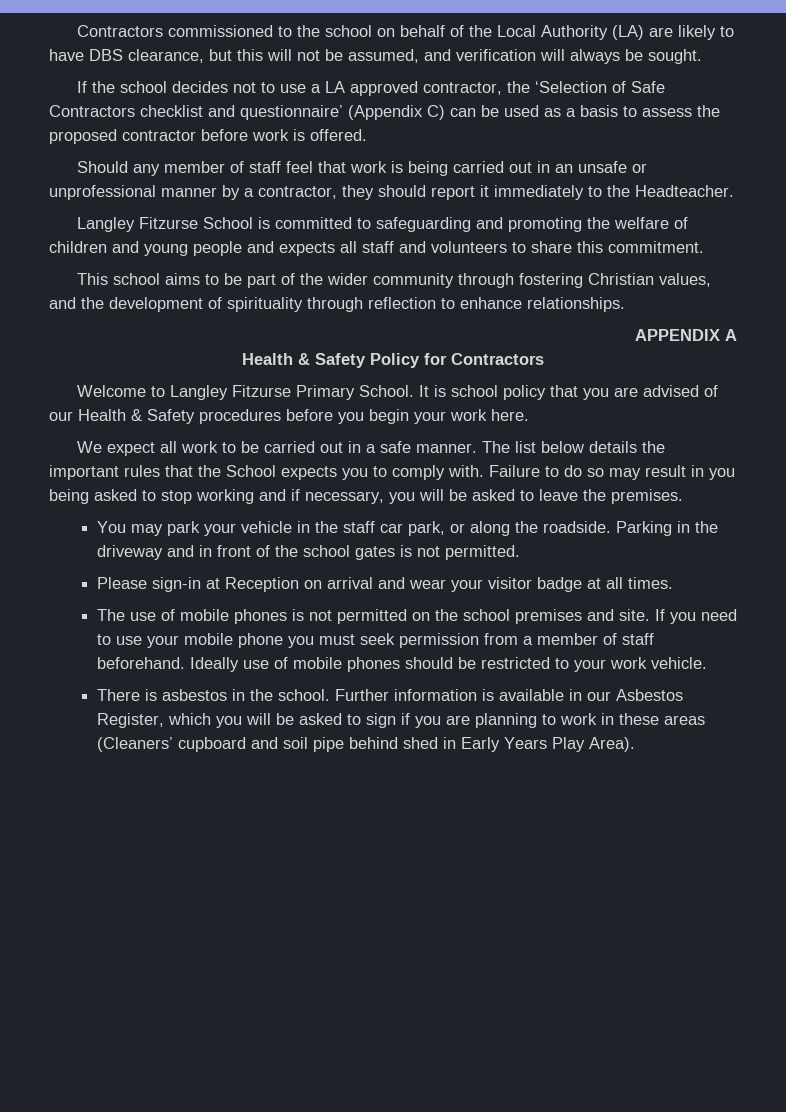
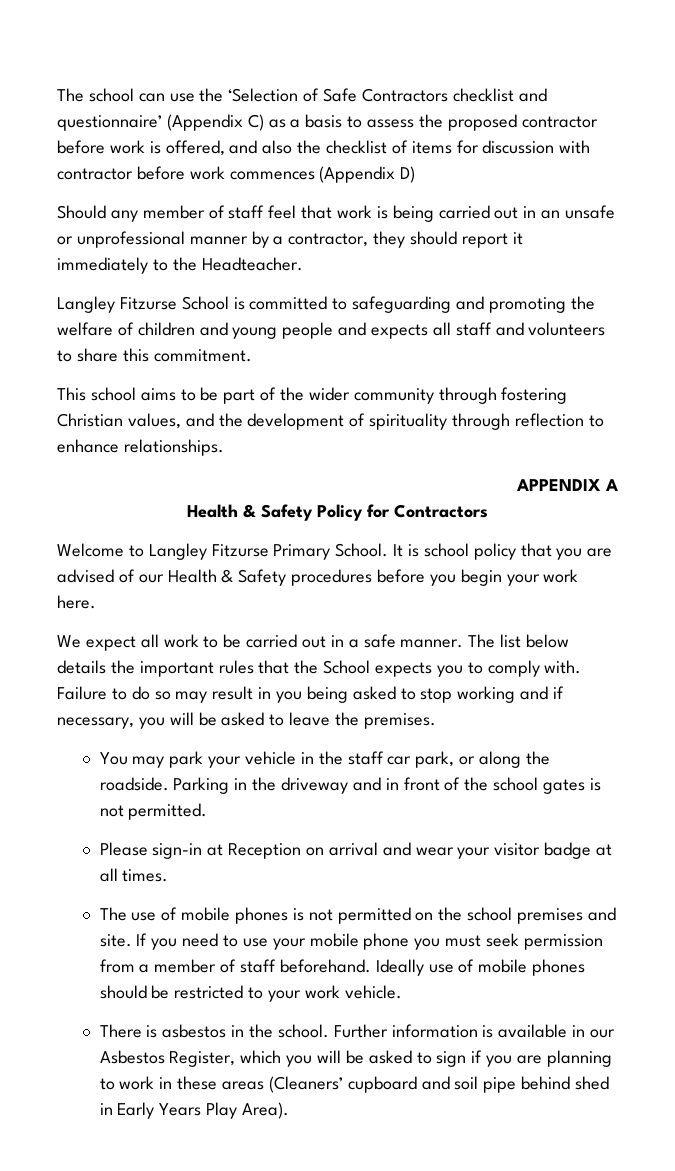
- Contractors commissioned to the school on behalf of the Local Authority (LA) are likely to have DBS clearance, but this will not be assumed, and verification will always be sought.
- If the school decides not to use a LA approved contractor, the ‘Selection of Safe Contractors checklist and questionnaire’ (Appendix C) can be used as a basis to assess the proposed contractor before work is offered.
+ The school can use the ‘Selection of Safe Contractors checklist and questionnaire’ (Appendix C) as a basis to assess the proposed contractor before work is offered, and also the checklist of items for discussion with contractor before work commences (Appendix D)

